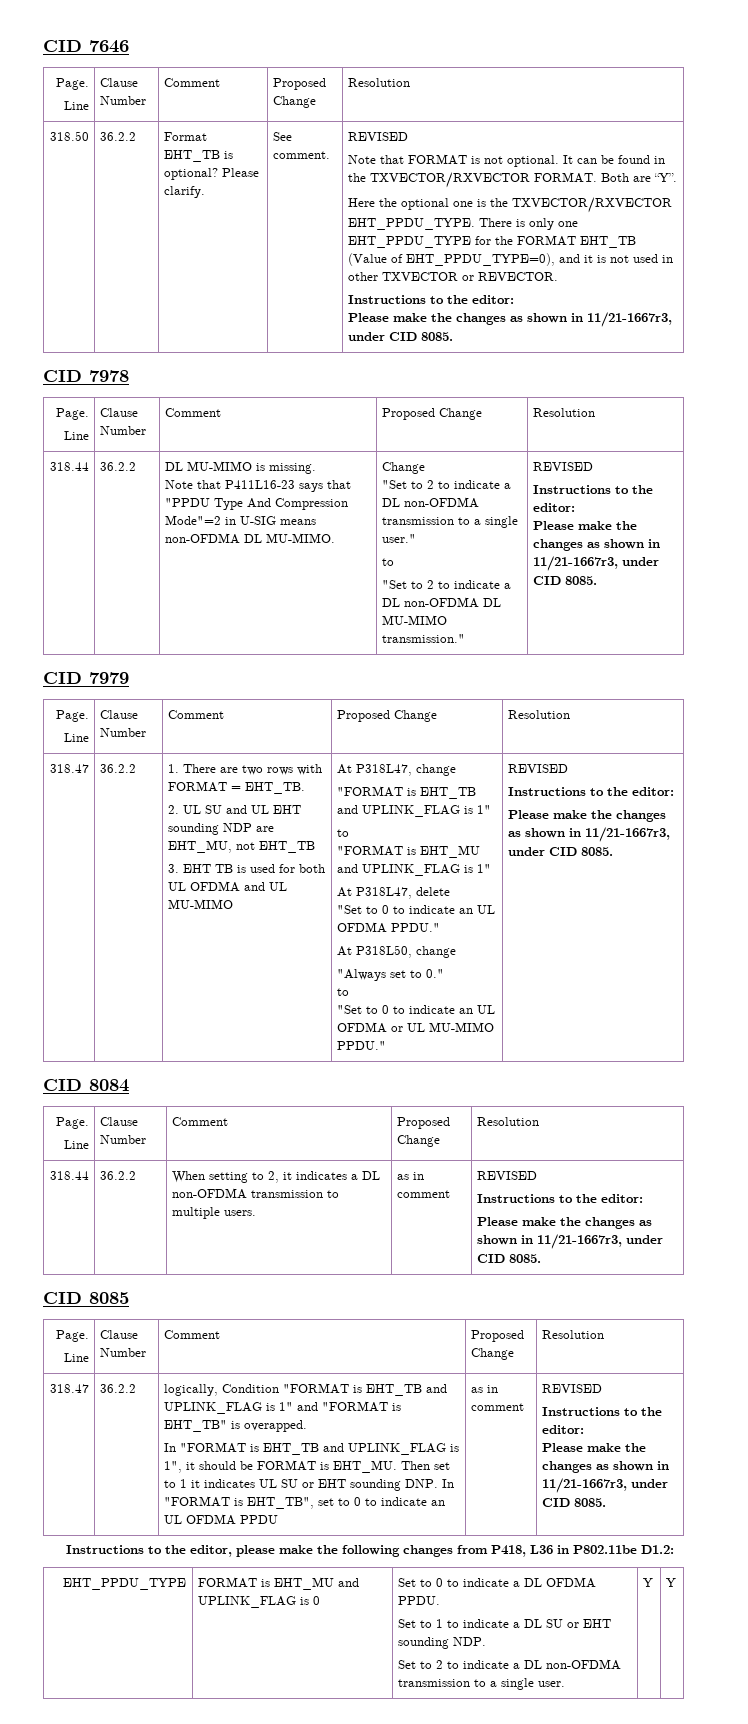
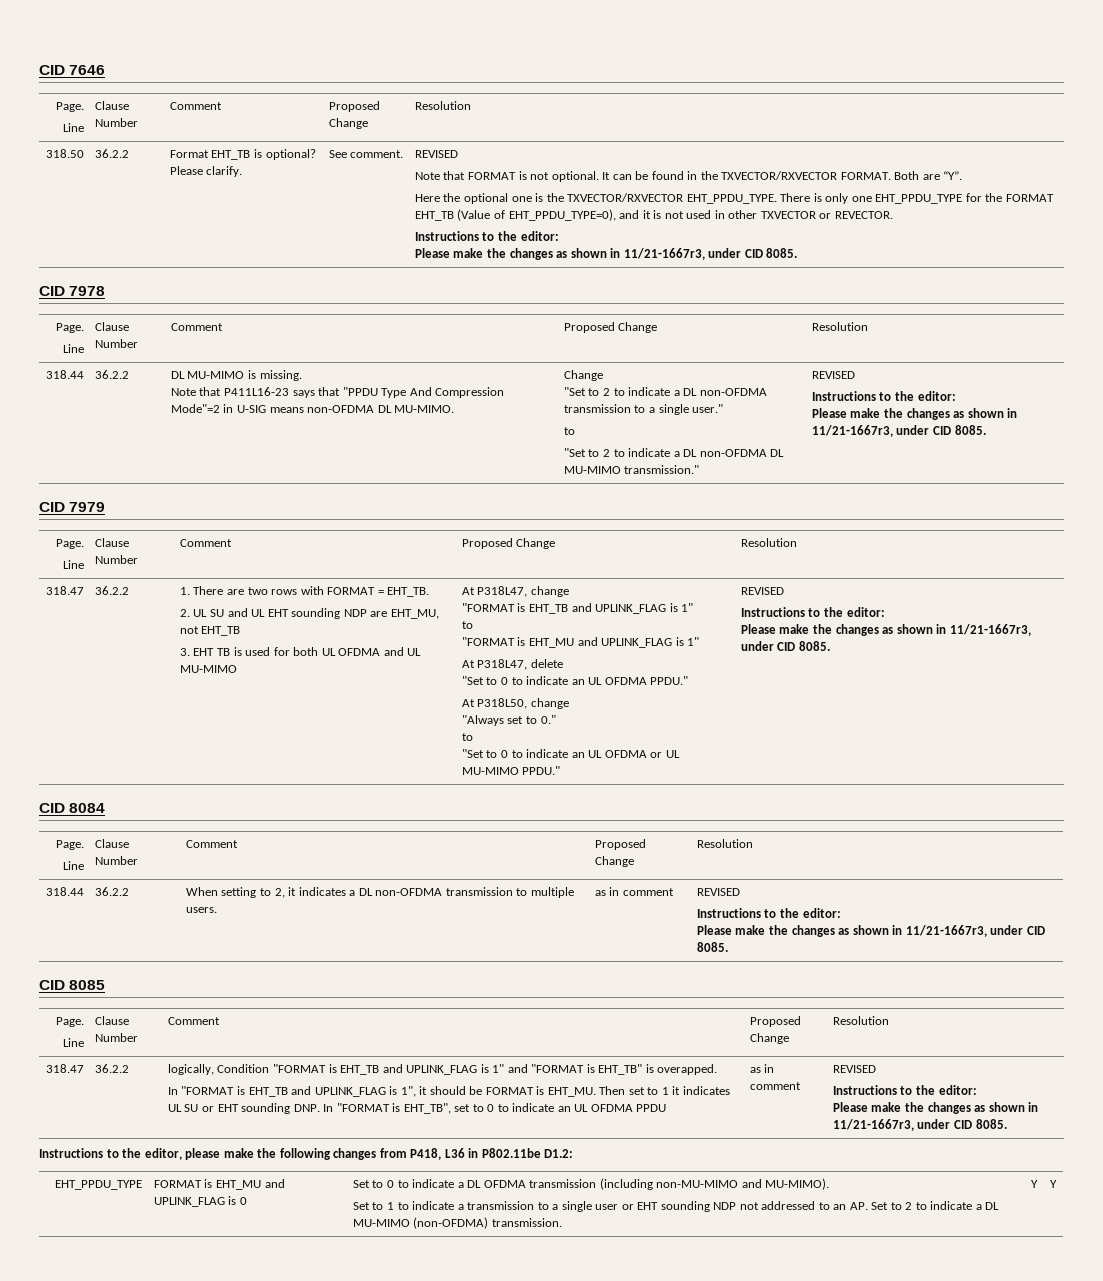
- Set to 0 to indicate a DL OFDMA PPDU.
+ Set to 0 to indicate a DL OFDMA transmission (including non-MU-MIMO and MU-MIMO).
- Set to 1 to indicate a DL SU or EHT sounding NDP.
- Set to 2 to indicate a DL non-OFDMA transmission to a single user.
+ Set to 1 to indicate a transmission to a single user or EHT sounding NDP not addressed to an AP. Set to 2 to indicate a DL MU-MIMO (non-OFDMA) transmission.

